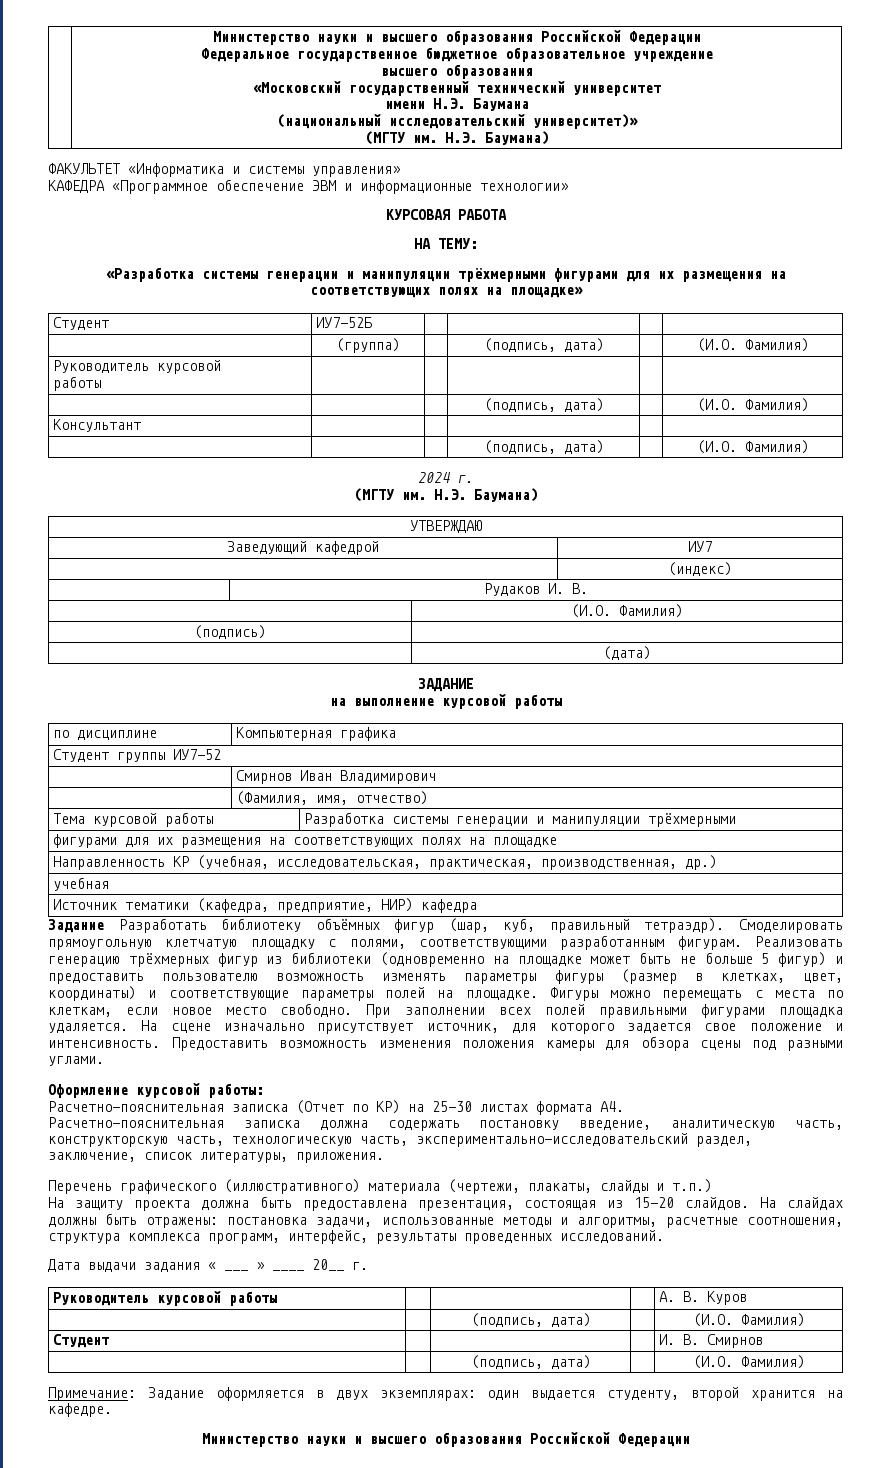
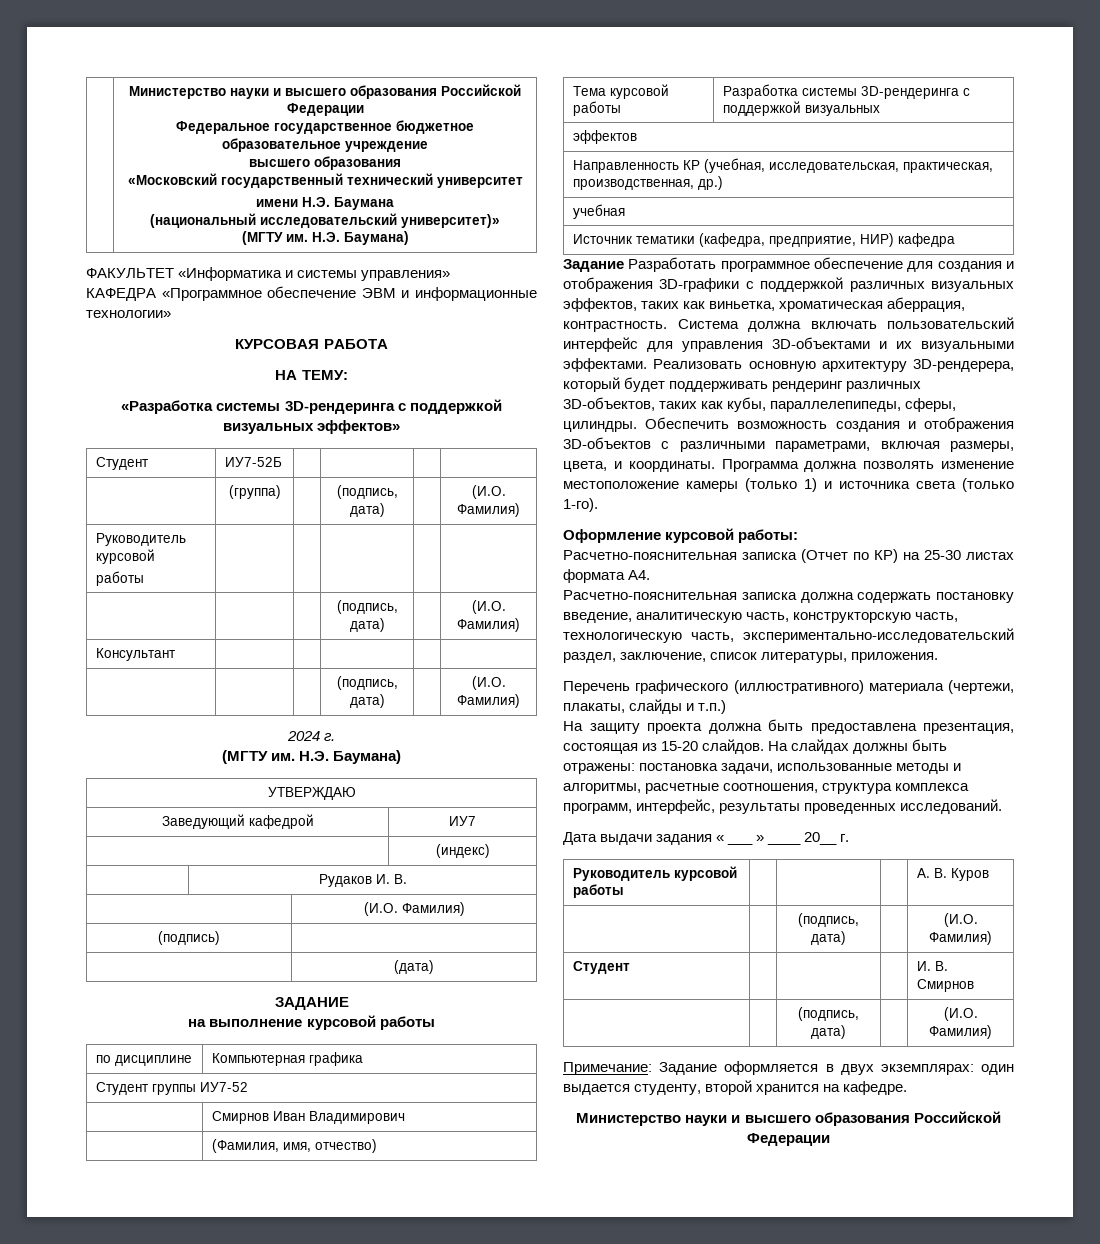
- «Разработка системы генерации и манипуляции трёхмерными фигурами для их размещения на соответствующих полях на площадке»
+ «Разработка системы 3D-рендеринга с поддержкой визуальных эффектов»
- Тема курсовой работы | Разработка системы генерации и манипуляции трёхмерными
- фигурами для их размещения на соответствующих полях на площадке
+ Тема курсовой работы | Разработка системы 3D-рендеринга с поддержкой визуальных
+ эффектов
- Задание Разработать библиотеку объёмных фигур (шар, куб, правильный тетраэдр). Смоделировать прямоугольную клетчатую площадку с полями, соответствующими разработанным фигурам. Реализовать генерацию трёхмерных фигур из библиотеки (одновременно на площадке может быть не больше 5 фигур) и предоставить пользователю возможность изменять параметры фигуры (размер в клетках, цвет, координаты) и соответствующие параметры полей на площадке. Фигуры можно перемещать с места по клеткам, если новое место свободно. При заполнении всех полей правильными фигурами площадка удаляется. На сцене изначально присутствует источник, для которого задается свое положение и интенсивность. Предоставить возможность изменения положения камеры для обзора сцены под разными углами.
+ Задание Разработать программное обеспечение для создания и отображения 3D-графики с поддержкой различных визуальных эффектов, таких как виньетка, хроматическая аберрация, контрастность. Система должна включать пользовательский интерфейс для управления 3D-объектами и их визуальными эффектами. Реализовать основную архитектуру 3D-рендерера, который будет поддерживать рендеринг различных 3D-объектов, таких как кубы, параллелепипеды, сферы, цилиндры. Обеспечить возможность создания и отображения 3D-объектов с различными параметрами, включая размеры, цвета, и координаты. Программа должна позволять изменение местоположение камеры (только 1) и источника света (только 1-го).

